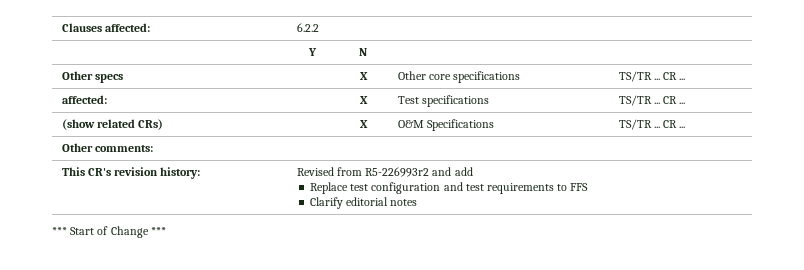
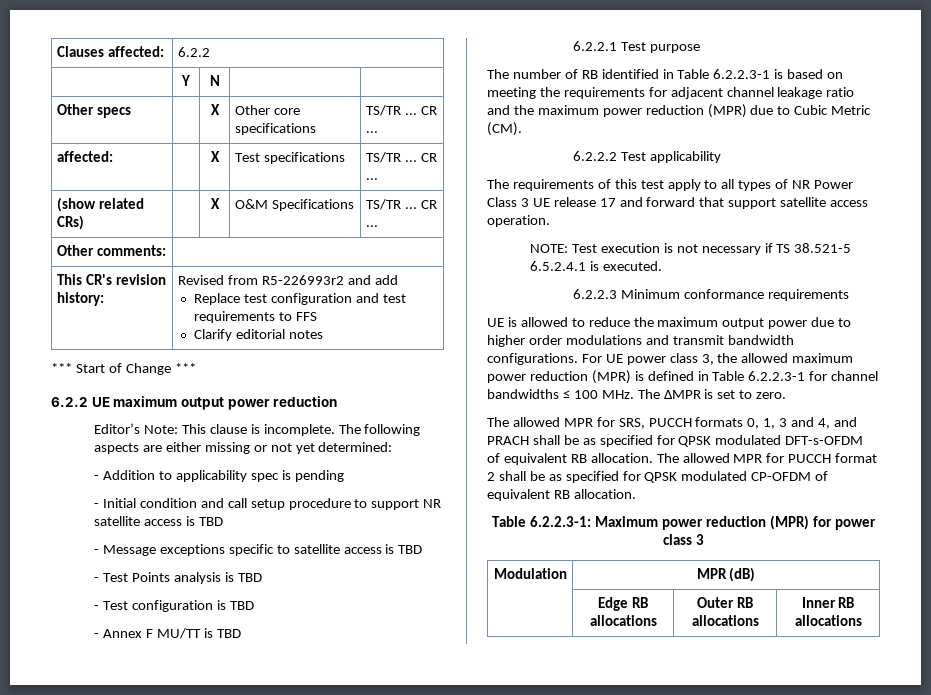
+ 6.2.2 UE maximum output power reduction
+ Editor’s Note: This clause is incomplete. The following aspects are either missing or not yet determined:
+ - Addition to applicability spec is pending
+ - Initial condition and call setup procedure to support NR satellite access is TBD
+ - Message exceptions specific to satellite access is TBD
+ - Test Points analysis is TBD
+ - Test configuration is TBD
+ - Annex F MU/TT is TBD
+ 6.2.2.1 Test purpose
+ The number of RB identified in Table 6.2.2.3-1 is based on meeting the requirements for adjacent channel leakage ratio and the maximum power reduction (MPR) due to Cubic Metric (CM).
+ 6.2.2.2 Test applicability
+ The requirements of this test apply to all types of NR Power Class 3 UE release 17 and forward that support satellite access operation.
+ NOTE: Test execution is not necessary if TS 38.521-5 6.5.2.4.1 is executed.
+ 6.2.2.3 Minimum conformance requirements
+ UE is allowed to reduce the maximum output power due to higher order modulations and transmit bandwidth configurations. For UE power class 3, the allowed maximum power reduction (MPR) is defined in Table 6.2.2.3-1 for channel bandwidths ≤ 100 MHz. The ∆MPR is set to zero.
+ The allowed MPR for SRS, PUCCH formats 0, 1, 3 and 4, and PRACH shall be as specified for QPSK modulated DFT-s-OFDM of equivalent RB allocation. The allowed MPR for PUCCH format 2 shall be as specified for QPSK modulated CP-OFDM of equivalent RB allocation.
+ Table 6.2.2.3-1: Maximum power reduction (MPR) for power class 3
+ Modulation | MPR (dB)
+ | Edge RB allocations | Outer RB allocations | Inner RB allocations

